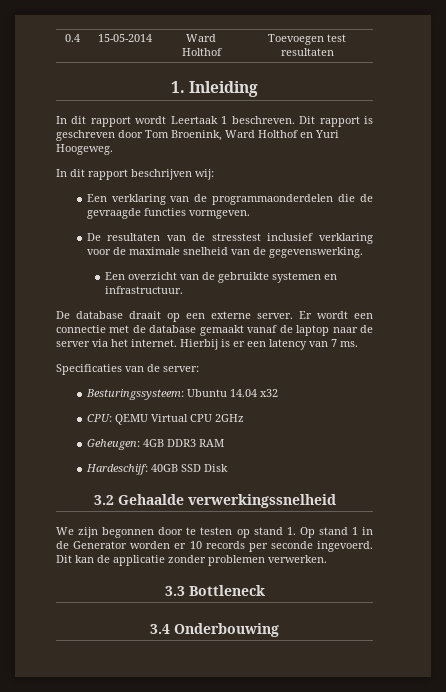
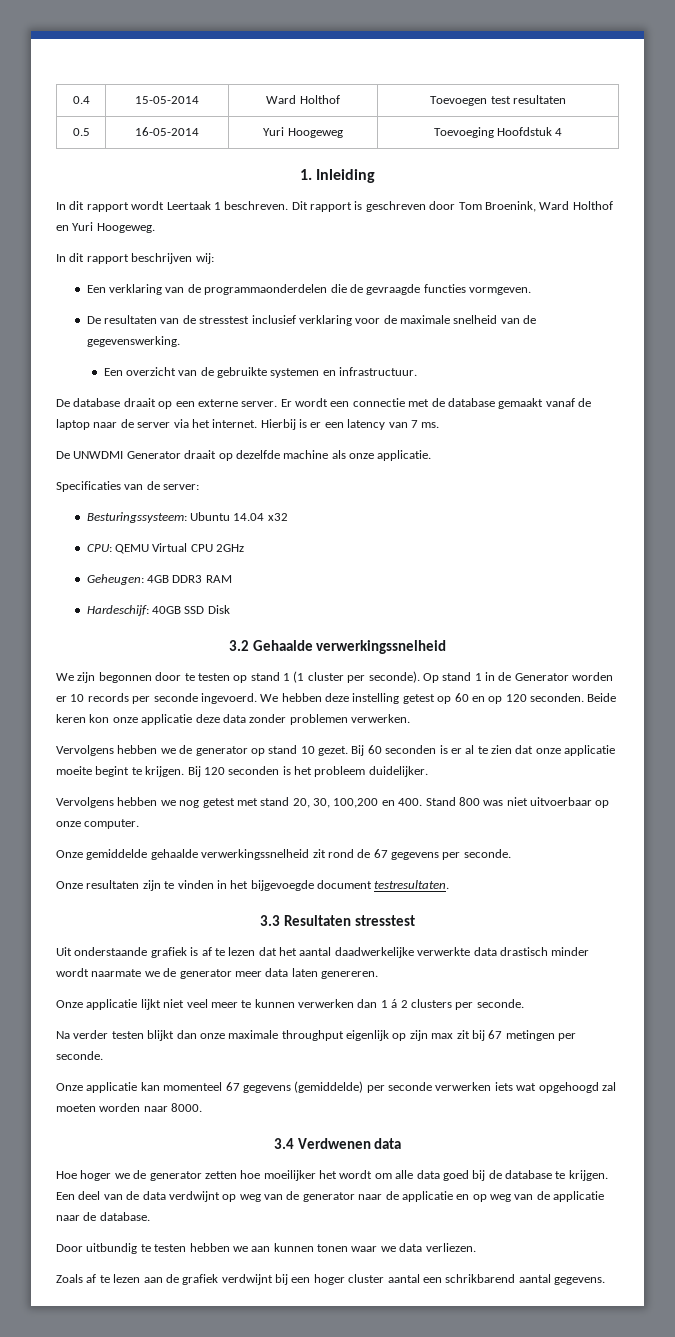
+ 0.5 | 16-05-2014 | Yuri Hoogeweg | Toevoeging Hoofdstuk 4
+ De UNWDMI Generator draait op dezelfde machine als onze applicatie.
- We zijn begonnen door te testen op stand 1. Op stand 1 in de Generator worden er 10 records per seconde ingevoerd.
+ We zijn begonnen door te testen op stand 1 (1 cluster per seconde). Op stand 1 in de Generator worden er 10 records per seconde ingevoerd.
- Dit kan de applicatie zonder problemen verwerken.
- 3.3 Bottleneck
- 3.4 Onderbouwing
+ We hebben deze instelling getest op 60 en op 120 seconden. Beide keren kon onze applicatie deze data zonder problemen verwerken.
+ Vervolgens hebben we de generator op stand 10 gezet. Bij 60 seconden is er al te zien dat onze applicatie moeite begint te krijgen. Bij 120 seconden is het probleem duidelijker.
+ Vervolgens hebben we nog getest met stand 20, 30, 100,200 en 400. Stand 800 was niet uitvoerbaar op onze computer.
+ Onze gemiddelde gehaalde verwerkingssnelheid zit rond de 67 gegevens per seconde.
+ Onze resultaten zijn te vinden in het bijgevoegde document testresultaten.
+ 3.3 Resultaten stresstest
+ Uit onderstaande grafiek is af te lezen dat het aantal daadwerkelijke verwerkte data drastisch minder wordt naarmate we de generator meer data laten genereren.
+ Onze applicatie lijkt niet veel meer te kunnen verwerken dan 1 á 2 clusters per seconde.
+ Na verder testen blijkt dan onze maximale throughput eigenlijk op zijn max zit bij 67 metingen per seconde.
+ Onze applicatie kan momenteel 67 gegevens (gemiddelde) per seconde verwerken iets wat opgehoogd zal moeten worden naar 8000.
+ 3.4 Verdwenen data
+ Hoe hoger we de generator zetten hoe moeilijker het wordt om alle data goed bij de database te krijgen. Een deel van de data verdwijnt op weg van de generator naar de applicatie en op weg van de applicatie naar de database.
+ Door uitbundig te testen hebben we aan kunnen tonen waar we data verliezen.
+ Zoals af te lezen aan de grafiek verdwijnt bij een hoger cluster aantal een schrikbarend aantal gegevens.

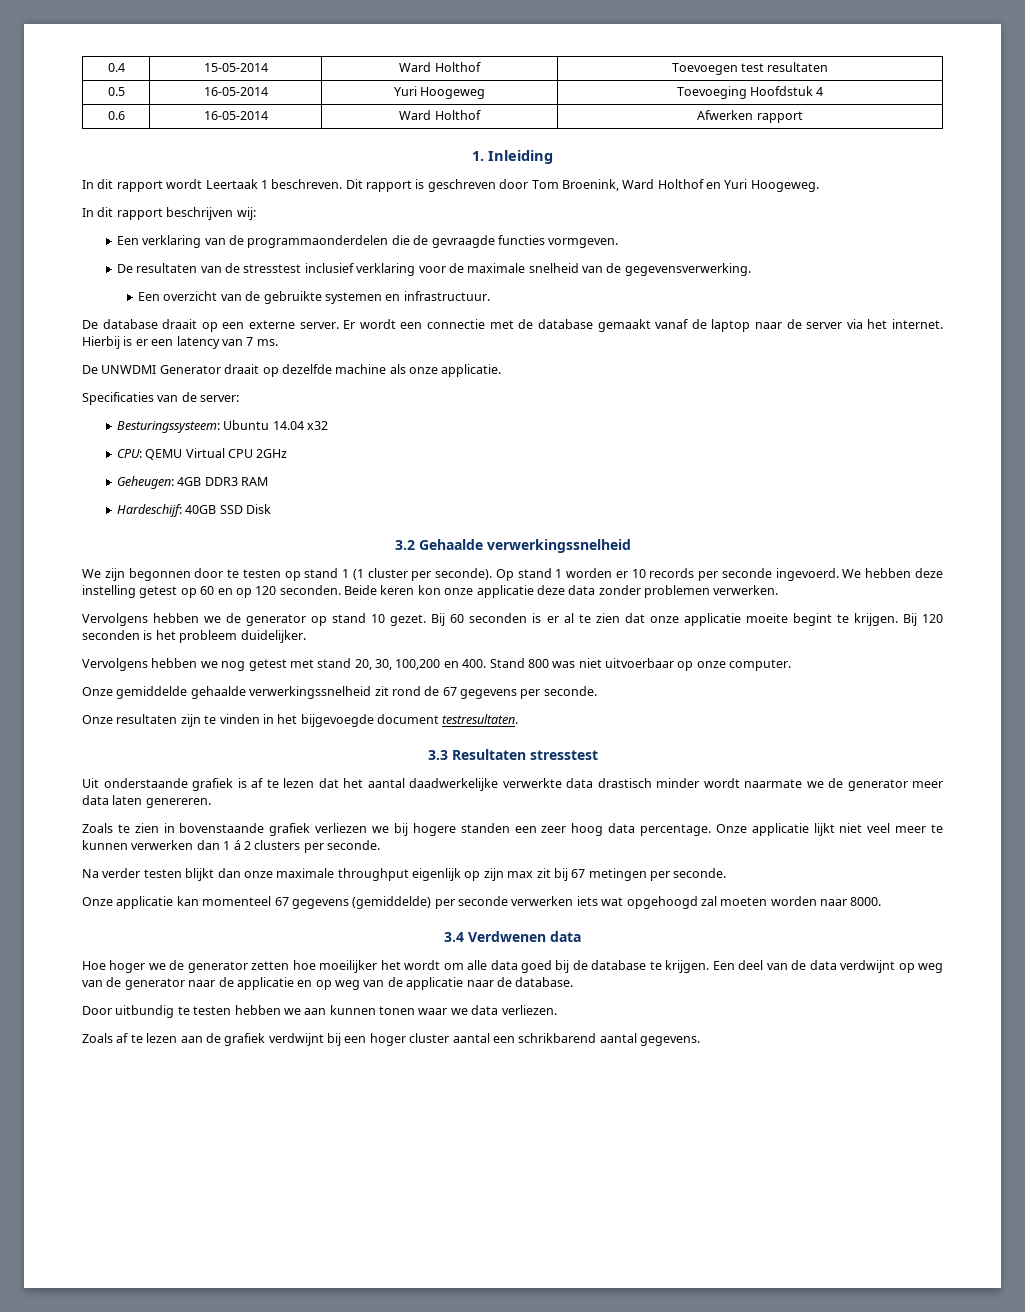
+ 0.6 | 16-05-2014 | Ward Holthof | Afwerken rapport
- De resultaten van de stresstest inclusief verklaring voor de maximale snelheid van de gegevenswerking.
+ De resultaten van de stresstest inclusief verklaring voor de maximale snelheid van de gegevensverwerking.
- Op stand 1 in de Generator worden er 10 records per seconde ingevoerd.
+ Op stand 1 worden er 10 records per seconde ingevoerd.
+ Zoals te zien in bovenstaande grafiek verliezen we bij hogere standen een zeer hoog data percentage.

